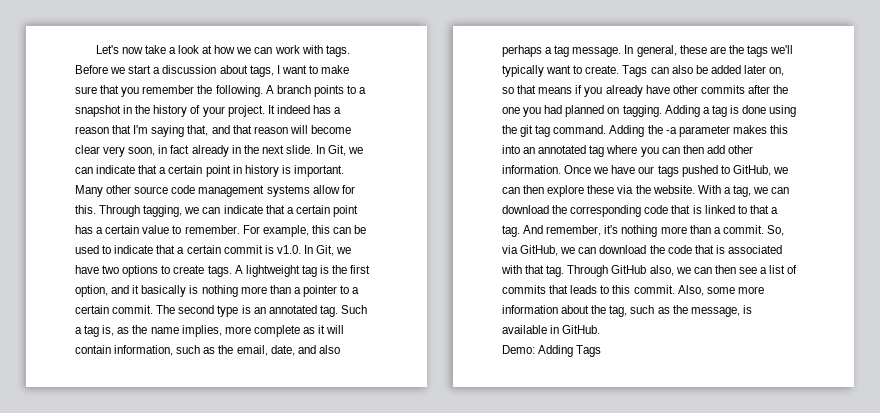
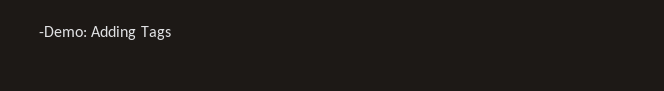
- Let's now take a look at how we can work with tags. Before we start a discussion about tags, I want to make sure that you remember the following. A branch points to a snapshot in the history of your project. It indeed has a reason that I'm saying that, and that reason will become clear very soon, in fact already in the next slide. In Git, we can indicate that a certain point in history is important. Many other source code management systems allow for this. Through tagging, we can indicate that a certain point has a certain value to remember. For example, this can be used to indicate that a certain commit is v1.0. In Git, we have two options to create tags. A lightweight tag is the first option, and it basically is nothing more than a pointer to a certain commit. The second type is an annotated tag. Such a tag is, as the name implies, more complete as it will contain information, such as the email, date, and also perhaps a tag message. In general, these are the tags we'll typically want to create. Tags can also be added later on, so that means if you already have other commits after the one you had planned on tagging. Adding a tag is done using the git tag command. Adding the ‑a parameter makes this into an annotated tag where you can then add other information. Once we have our tags pushed to GitHub, we can then explore these via the website. With a tag, we can download the corresponding code that is linked to that a tag. And remember, it's nothing more than a commit. So, via GitHub, we can download the code that is associated with that tag. Through GitHub also, we can then see a list of commits that leads to this commit. Also, some more information about the tag, such as the message, is available in GitHub.
- Demo: Adding Tags
+ -Demo: Adding Tags

